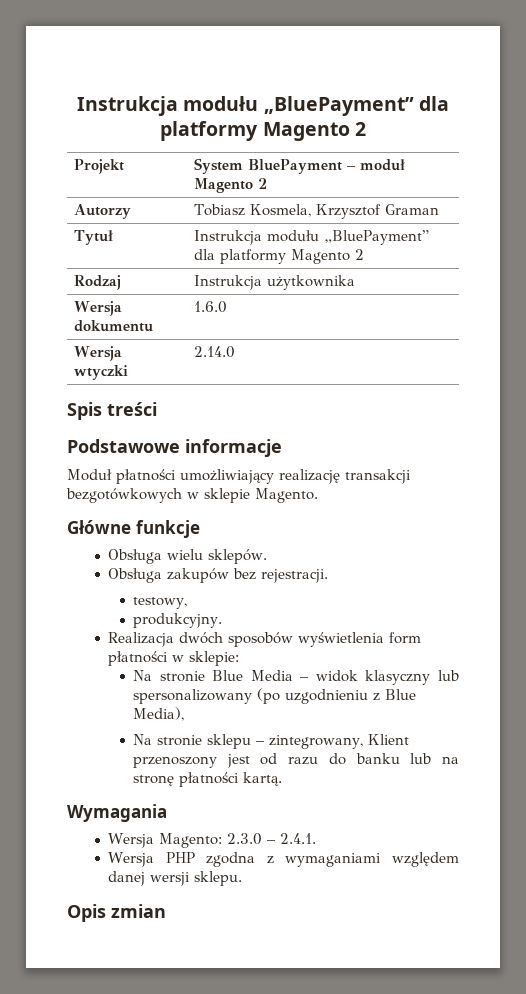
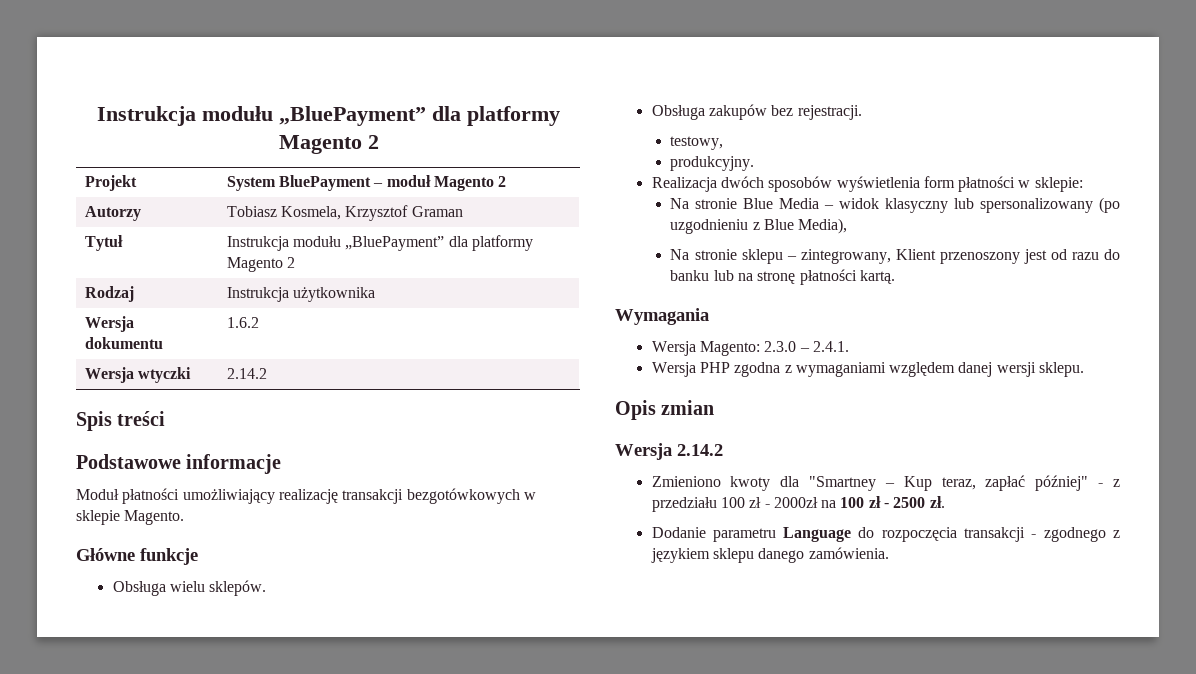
- Wersja dokumentu | 1.6.0
+ Wersja dokumentu | 1.6.2
- Wersja wtyczki | 2.14.0
+ Wersja wtyczki | 2.14.2
+ Wersja 2.14.2
+ Zmieniono kwoty dla "Smartney – Kup teraz, zapłać później" - z przedziału 100 zł - 2000zł na 100 zł - 2500 zł.
+ Dodanie parametru Language do rozpoczęcia transakcji - zgodnego z językiem sklepu danego zamówienia.

